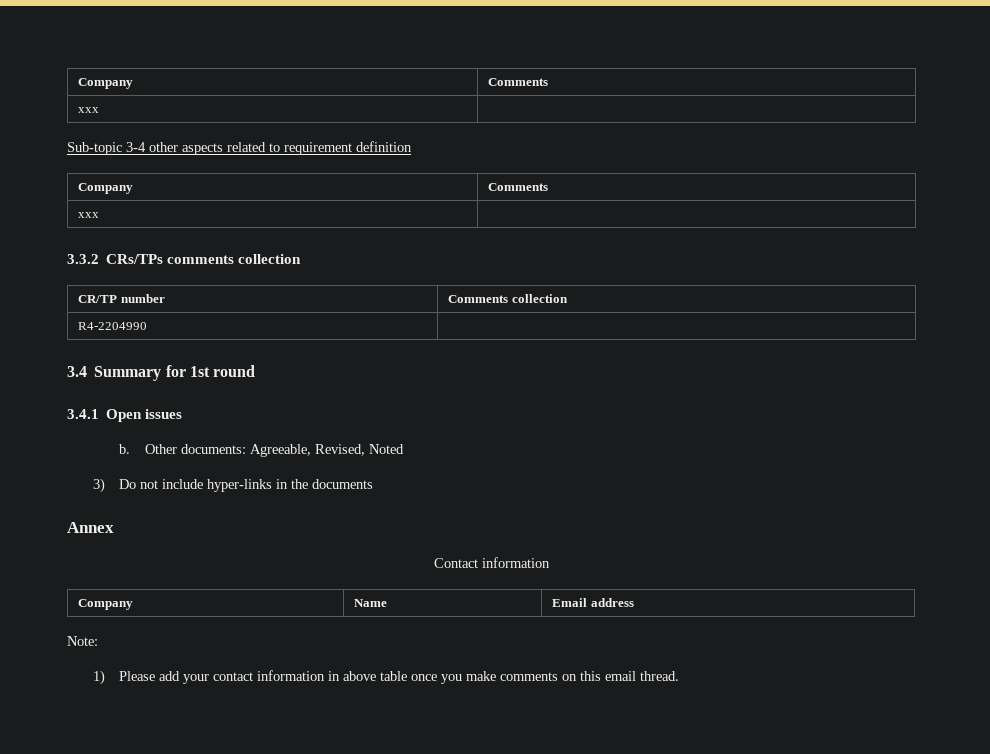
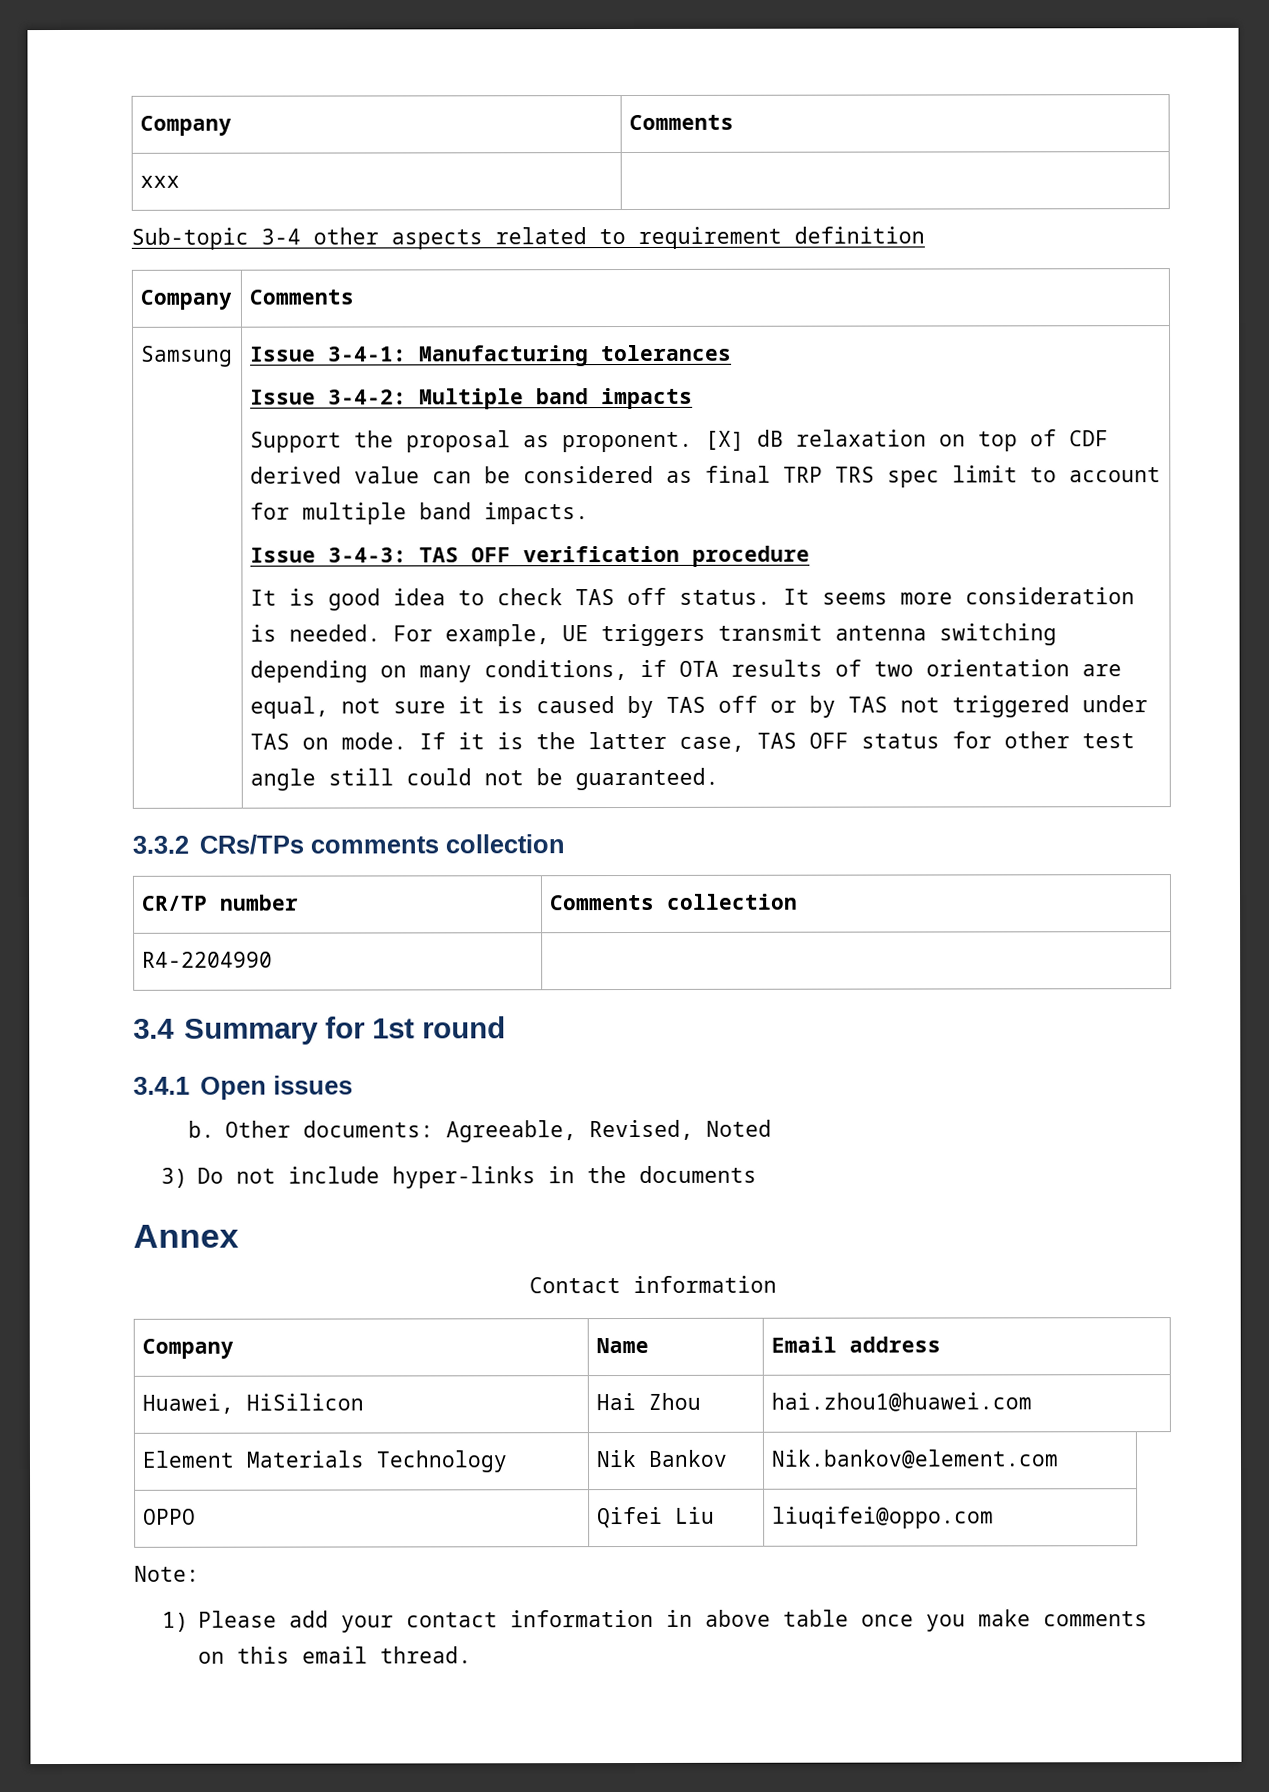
  Sub-topic 3-4 other aspects related to requirement definition
  Company | Comments
- xxx
+ Samsung | Issue 3-4-1: Manufacturing tolerances
+ Issue 3-4-2: Multiple band impacts
+ Support the proposal as proponent. [X] dB relaxation on top of CDF derived value can be considered as final TRP TRS spec limit to account for multiple band impacts.
+ Issue 3-4-3: TAS OFF verification procedure
+ It is good idea to check TAS off status. It seems more consideration is needed. For example, UE triggers transmit antenna switching depending on many conditions, if OTA results of two orientation are equal, not sure it is caused by TAS off or by TAS not triggered under TAS on mode. If it is the latter case, TAS OFF status for other test angle still could not be guaranteed.
+ Huawei, HiSilicon | Hai Zhou | hai.zhou1@huawei.com
+ Element Materials Technology | Nik Bankov | Nik.bankov@element.com
+ OPPO | Qifei Liu | liuqifei@oppo.com

